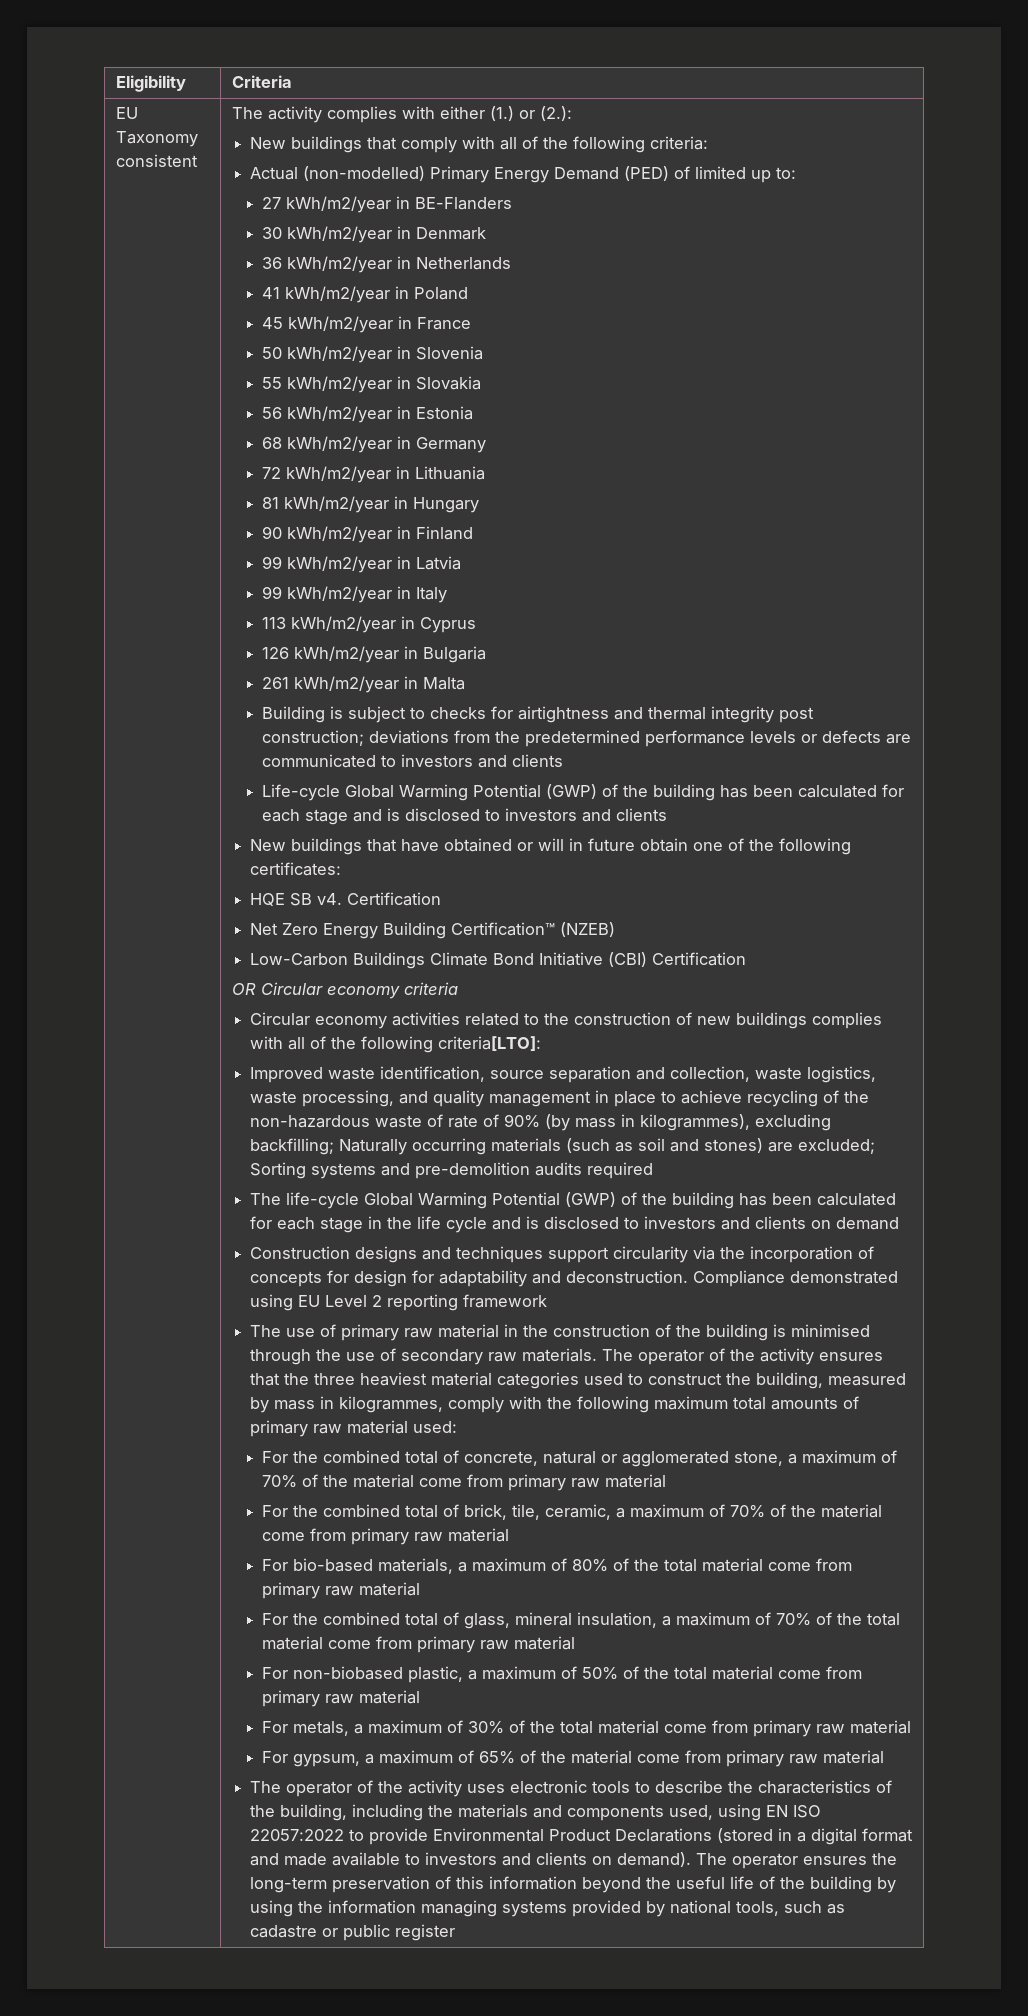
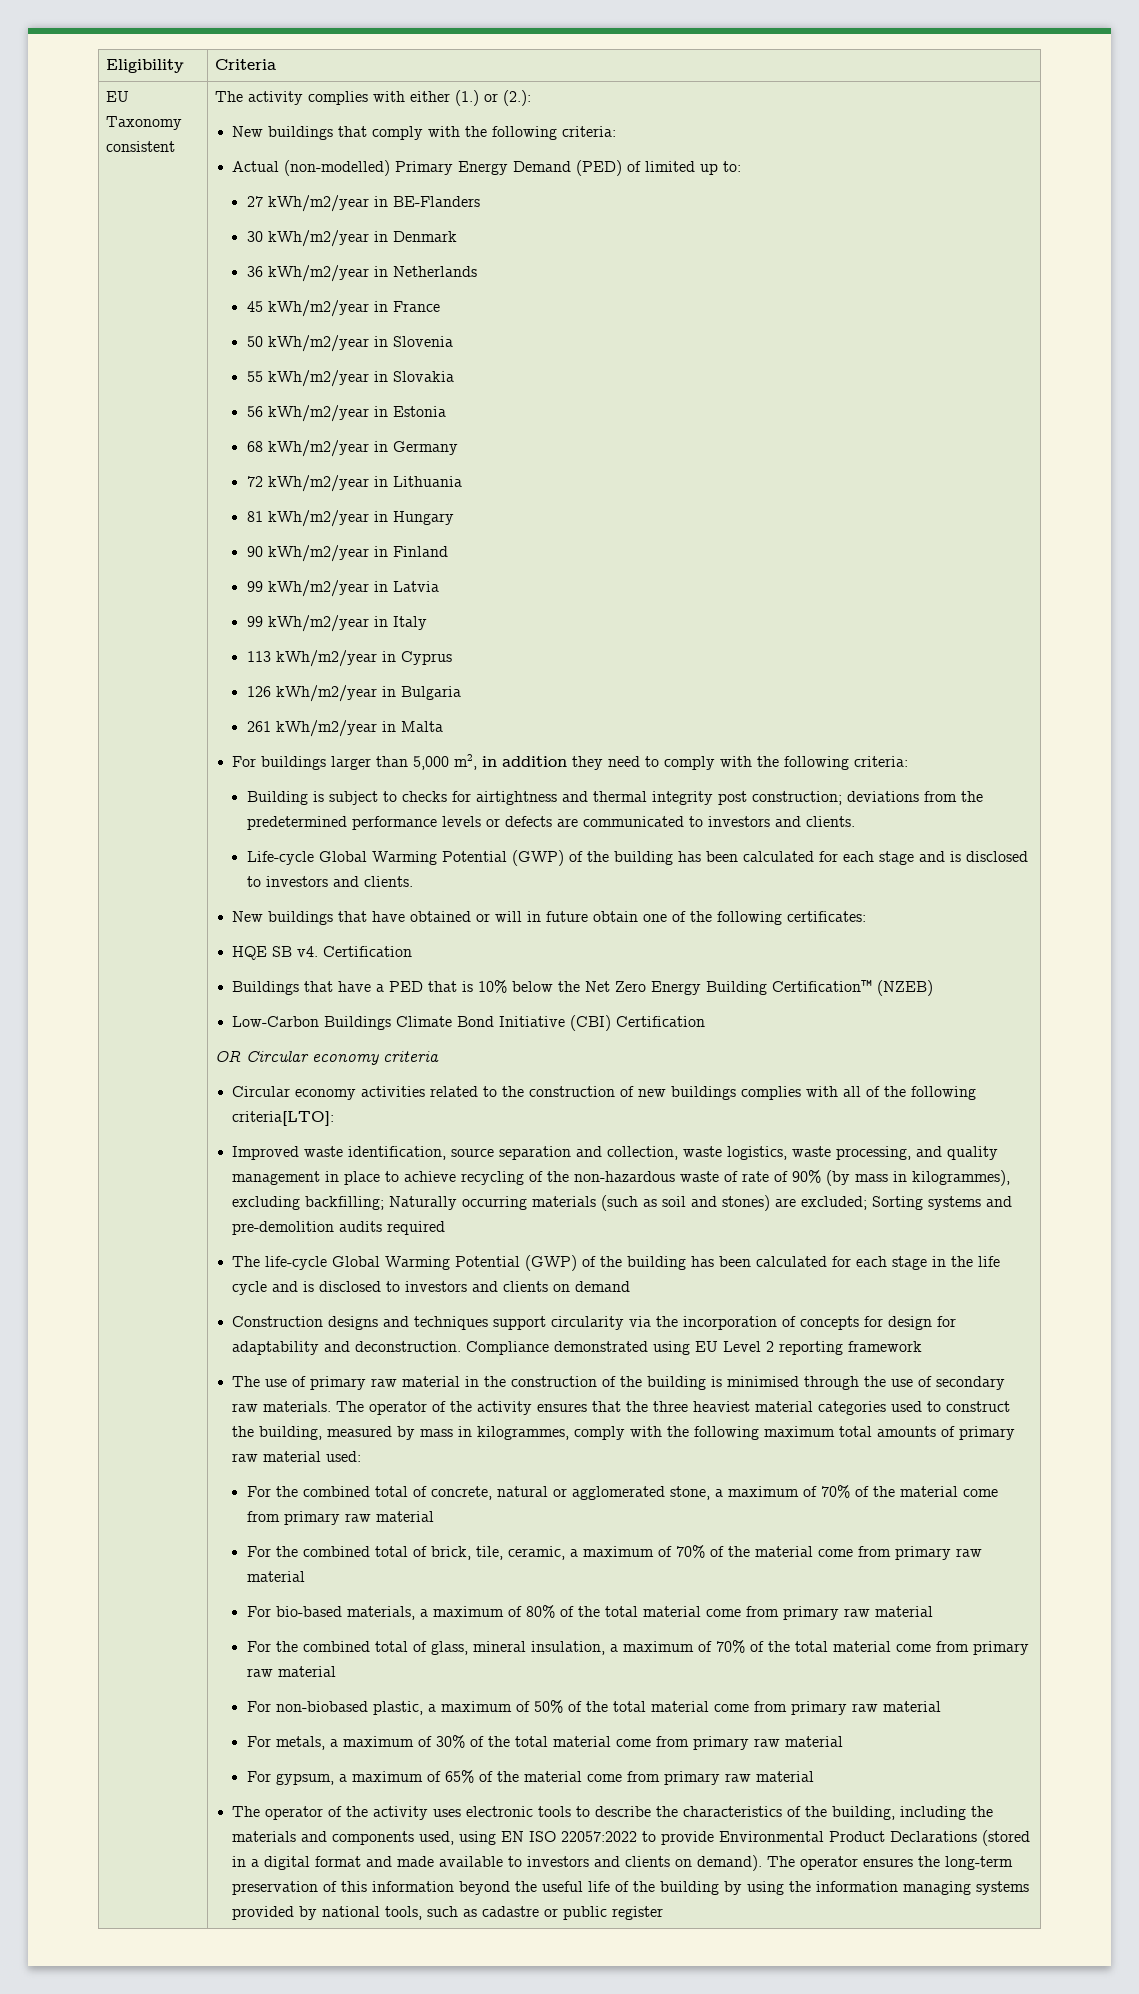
- New buildings that comply with all of the following criteria:
+ New buildings that comply with the following criteria:
- 41 kWh/m2/year in Poland
+ For buildings larger than 5,000 m2, in addition they need to comply with the following criteria:
- Building is subject to checks for airtightness and thermal integrity post construction; deviations from the predetermined performance levels or defects are communicated to investors and clients
+ Building is subject to checks for airtightness and thermal integrity post construction; deviations from the predetermined performance levels or defects are communicated to investors and clients.
- Life-cycle Global Warming Potential (GWP) of the building has been calculated for each stage and is disclosed to investors and clients
+ Life-cycle Global Warming Potential (GWP) of the building has been calculated for each stage and is disclosed to investors and clients.
- Net Zero Energy Building Certification™ (NZEB)
+ Buildings that have a PED that is 10% below the Net Zero Energy Building Certification™ (NZEB)

